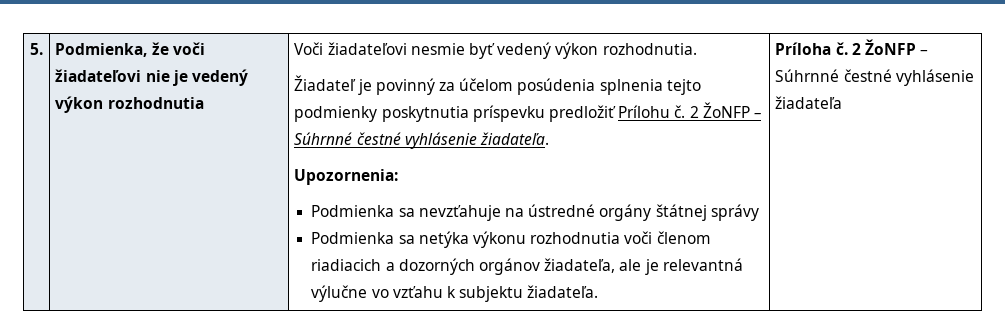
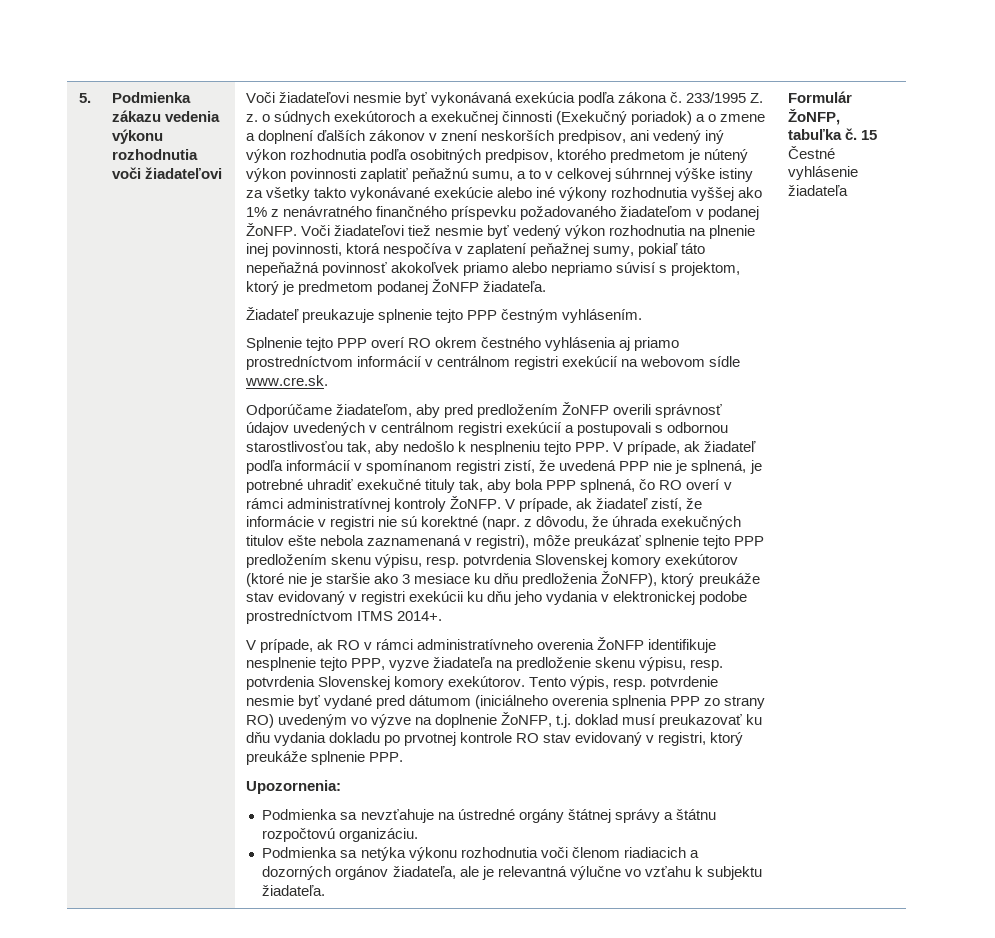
- Podmienka, že voči žiadateľovi nie je vedený výkon rozhodnutia | Voči žiadateľovi nesmie byť vedený výkon rozhodnutia.
- Žiadateľ je povinný za účelom posúdenia splnenia tejto podmienky poskytnutia príspevku predložiť Prílohu č. 2 ŽoNFP – Súhrnné čestné vyhlásenie žiadateľa.
+ Podmienka zákazu vedenia výkonu rozhodnutia voči žiadateľovi | Voči žiadateľovi nesmie byť vykonávaná exekúcia podľa zákona č. 233/1995 Z. z. o súdnych exekútoroch a exekučnej činnosti (Exekučný poriadok) a o zmene a doplnení ďalších zákonov v znení neskorších predpisov, ani vedený iný výkon rozhodnutia podľa osobitných predpisov, ktorého predmetom je nútený výkon povinnosti zaplatiť peňažnú sumu, a to v celkovej súhrnnej výške istiny za všetky takto vykonávané exekúcie alebo iné výkony rozhodnutia vyššej ako 1% z nenávratného finančného príspevku požadovaného žiadateľom v podanej ŽoNFP. Voči žiadateľovi tiež nesmie byť vedený výkon rozhodnutia na plnenie inej povinnosti, ktorá nespočíva v zaplatení peňažnej sumy, pokiaľ táto nepeňažná povinnosť akokoľvek priamo alebo nepriamo súvisí s projektom, ktorý je predmetom podanej ŽoNFP žiadateľa.
+ Žiadateľ preukazuje splnenie tejto PPP čestným vyhlásením.
+ Splnenie tejto PPP overí RO okrem čestného vyhlásenia aj priamo prostredníctvom informácií v centrálnom registri exekúcií na webovom sídle www.cre.sk.
+ Odporúčame žiadateľom, aby pred predložením ŽoNFP overili správnosť údajov uvedených v centrálnom registri exekúcií a postupovali s odbornou starostlivosťou tak, aby nedošlo k nesplneniu tejto PPP. V prípade, ak žiadateľ podľa informácií v spomínanom registri zistí, že uvedená PPP nie je splnená, je potrebné uhradiť exekučné tituly tak, aby bola PPP splnená, čo RO overí v rámci administratívnej kontroly ŽoNFP. V prípade, ak žiadateľ zistí, že informácie v registri nie sú korektné (napr. z dôvodu, že úhrada exekučných titulov ešte nebola zaznamenaná v registri), môže preukázať splnenie tejto PPP predložením skenu výpisu, resp. potvrdenia Slovenskej komory exekútorov (ktoré nie je staršie ako 3 mesiace ku dňu predloženia ŽoNFP), ktorý preukáže stav evidovaný v registri exekúcii ku dňu jeho vydania v elektronickej podobe prostredníctvom ITMS 2014+.
+ V prípade, ak RO v rámci administratívneho overenia ŽoNFP identifikuje nesplnenie tejto PPP, vyzve žiadateľa na predloženie skenu výpisu, resp. potvrdenia Slovenskej komory exekútorov. Tento výpis, resp. potvrdenie nesmie byť vydané pred dátumom (iniciálneho overenia splnenia PPP zo strany RO) uvedeným vo výzve na doplnenie ŽoNFP, t.j. doklad musí preukazovať ku dňu vydania dokladu po prvotnej kontrole RO stav evidovaný v registri, ktorý preukáže splnenie PPP.
- Podmienka sa nevzťahuje na ústredné orgány štátnej správy
+ Podmienka sa nevzťahuje na ústredné orgány štátnej správy a štátnu rozpočtovú organizáciu.
- Príloha č. 2 ŽoNFP – Súhrnné čestné vyhlásenie žiadateľa
+ Formulár ŽoNFP, tabuľka č. 15 Čestné vyhlásenie žiadateľa

